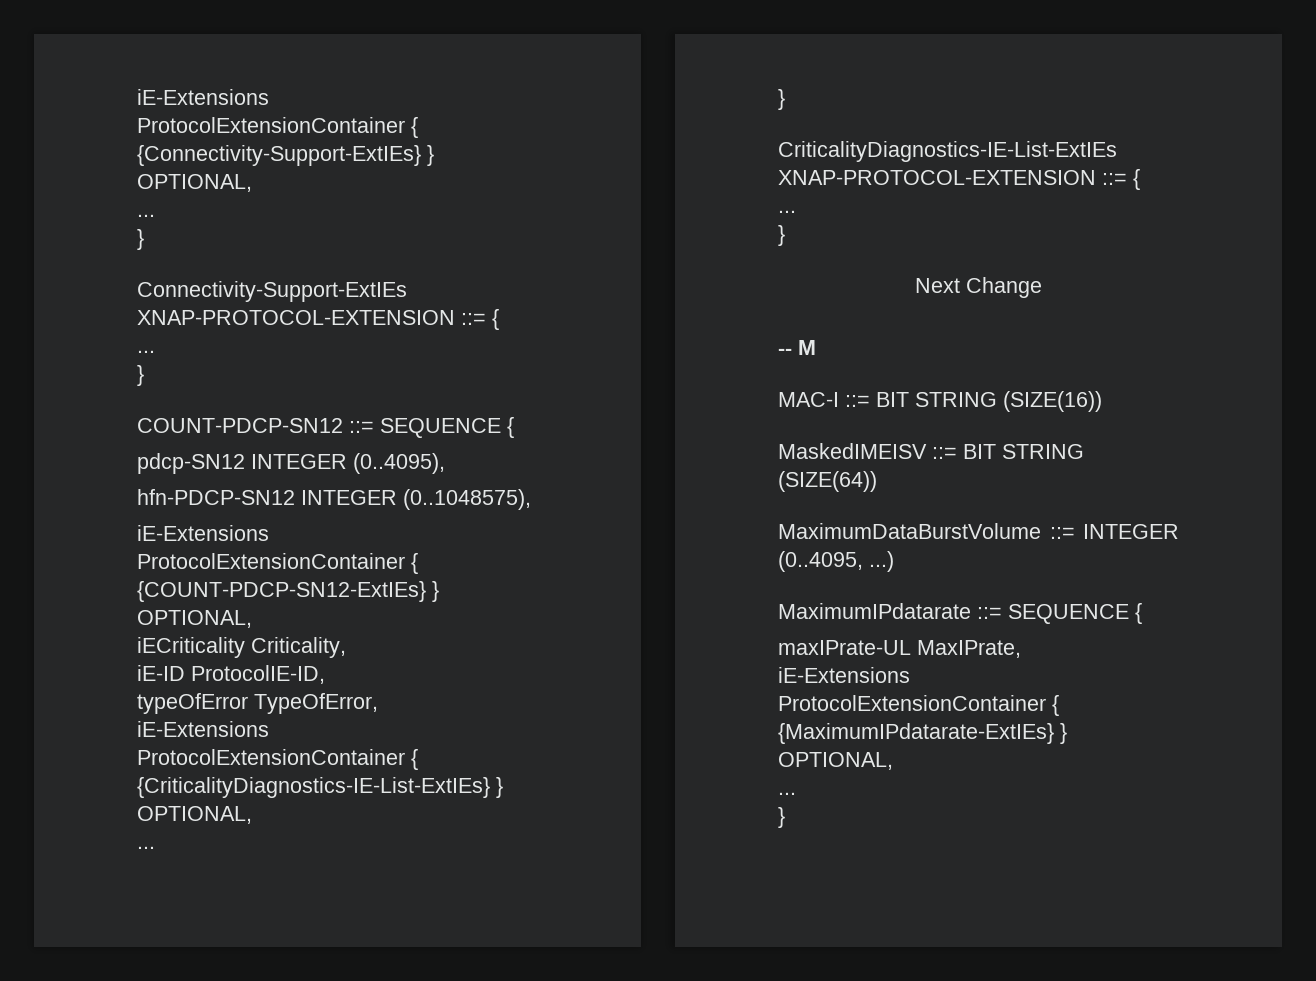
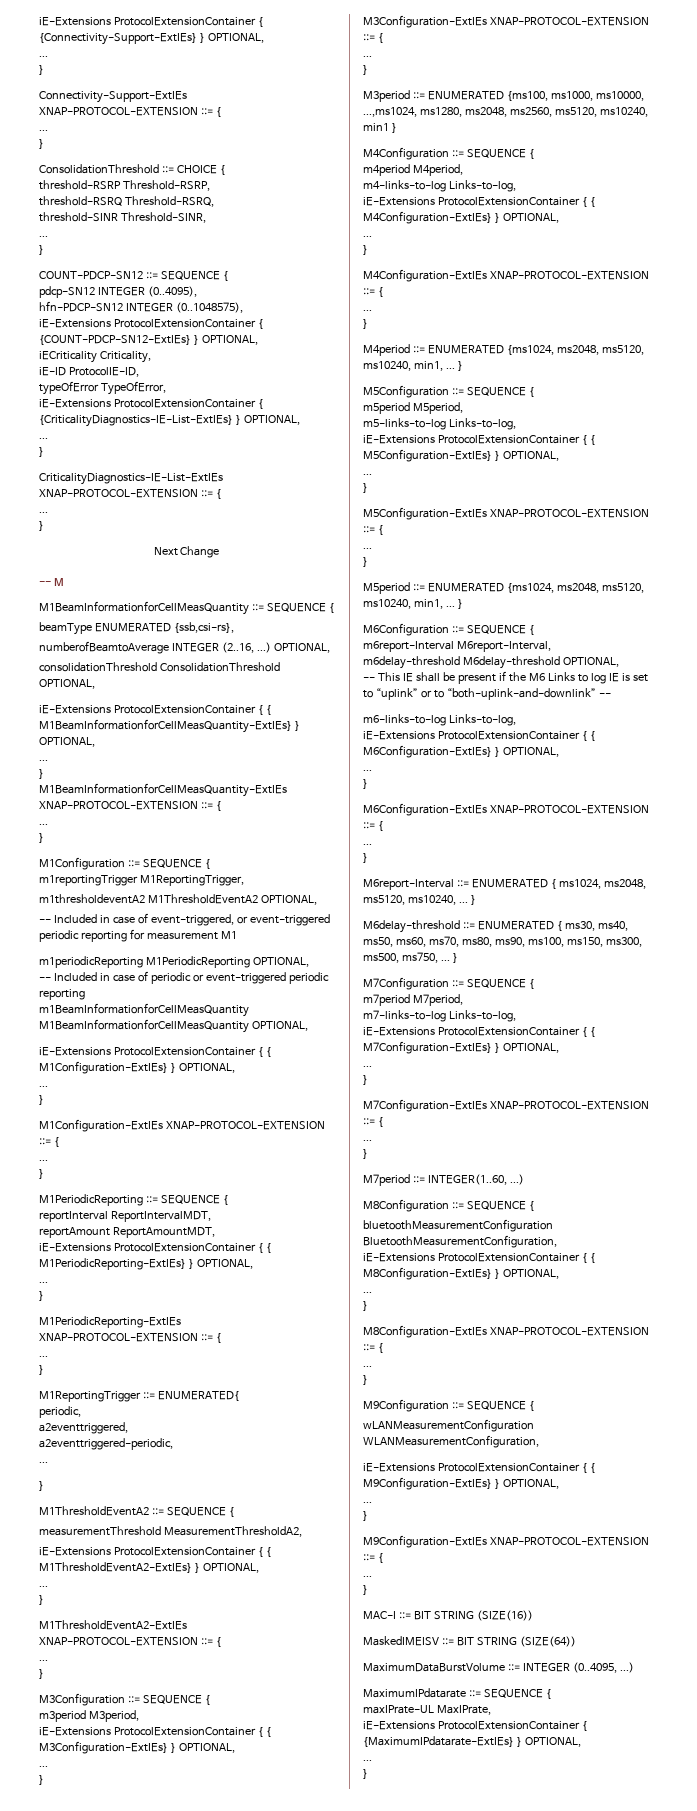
+ ConsolidationThreshold ::= CHOICE {
+ threshold-RSRP Threshold-RSRP,
+ threshold-RSRQ Threshold-RSRQ,
+ threshold-SINR Threshold-SINR,
+ ...
+ }
+ M1BeamInformationforCellMeasQuantity ::= SEQUENCE {
+ beamType ENUMERATED {ssb,csi-rs},
+ numberofBeamtoAverage INTEGER (2..16, ...) OPTIONAL,
+ consolidationThreshold ConsolidationThreshold OPTIONAL,
+ iE-Extensions ProtocolExtensionContainer { { M1BeamInformationforCellMeasQuantity-ExtIEs} } OPTIONAL,
+ ...
+ }
+ M1BeamInformationforCellMeasQuantity-ExtIEs XNAP-PROTOCOL-EXTENSION ::= {
+ ...
+ }
+ M1Configuration ::= SEQUENCE {
+ m1reportingTrigger M1ReportingTrigger,
+ m1thresholdeventA2 M1ThresholdEventA2 OPTIONAL,
+ -- Included in case of event-triggered, or event-triggered periodic reporting for measurement M1
+ m1periodicReporting M1PeriodicReporting OPTIONAL,
+ -- Included in case of periodic or event-triggered periodic reporting
+ m1BeamInformationforCellMeasQuantity M1BeamInformationforCellMeasQuantity OPTIONAL,
+ iE-Extensions ProtocolExtensionContainer { { M1Configuration-ExtIEs} } OPTIONAL,
+ ...
+ }
+ M1Configuration-ExtIEs XNAP-PROTOCOL-EXTENSION ::= {
+ ...
+ }
+ M1PeriodicReporting ::= SEQUENCE {
+ reportInterval ReportIntervalMDT,
+ reportAmount ReportAmountMDT,
+ iE-Extensions ProtocolExtensionContainer { { M1PeriodicReporting-ExtIEs} } OPTIONAL,
+ ...
+ }
+ M1PeriodicReporting-ExtIEs XNAP-PROTOCOL-EXTENSION ::= {
+ ...
+ }
+ M1ReportingTrigger ::= ENUMERATED{
+ periodic,
+ a2eventtriggered,
+ a2eventtriggered-periodic,
+ ...
+ }
+ M1ThresholdEventA2 ::= SEQUENCE {
+ measurementThreshold MeasurementThresholdA2,
+ iE-Extensions ProtocolExtensionContainer { { M1ThresholdEventA2-ExtIEs} } OPTIONAL,
+ ...
+ }
+ M1ThresholdEventA2-ExtIEs XNAP-PROTOCOL-EXTENSION ::= {
+ ...
+ }
+ M3Configuration ::= SEQUENCE {
+ m3period M3period,
+ iE-Extensions ProtocolExtensionContainer { { M3Configuration-ExtIEs} } OPTIONAL,
+ ...
+ }
+ M3Configuration-ExtIEs XNAP-PROTOCOL-EXTENSION ::= {
+ ...
+ }
+ M3period ::= ENUMERATED {ms100, ms1000, ms10000, ...,ms1024, ms1280, ms2048, ms2560, ms5120, ms10240, min1 }
+ M4Configuration ::= SEQUENCE {
+ m4period M4period,
+ m4-links-to-log Links-to-log,
+ iE-Extensions ProtocolExtensionContainer { { M4Configuration-ExtIEs} } OPTIONAL,
+ ...
+ }
+ M4Configuration-ExtIEs XNAP-PROTOCOL-EXTENSION ::= {
+ ...
+ }
+ M4period ::= ENUMERATED {ms1024, ms2048, ms5120, ms10240, min1, ... }
+ M5Configuration ::= SEQUENCE {
+ m5period M5period,
+ m5-links-to-log Links-to-log,
+ iE-Extensions ProtocolExtensionContainer { { M5Configuration-ExtIEs} } OPTIONAL,
+ ...
+ }
+ M5Configuration-ExtIEs XNAP-PROTOCOL-EXTENSION ::= {
+ ...
+ }
+ M5period ::= ENUMERATED {ms1024, ms2048, ms5120, ms10240, min1, ... }
+ M6Configuration ::= SEQUENCE {
+ m6report-Interval M6report-Interval,
+ m6delay-threshold M6delay-threshold OPTIONAL,
+ -- This IE shall be present if the M6 Links to log IE is set to “uplink” or to “both-uplink-and-downlink” --
+ m6-links-to-log Links-to-log,
+ iE-Extensions ProtocolExtensionContainer { { M6Configuration-ExtIEs} } OPTIONAL,
+ ...
+ }
+ M6Configuration-ExtIEs XNAP-PROTOCOL-EXTENSION ::= {
+ ...
+ }
+ M6report-Interval ::= ENUMERATED { ms1024, ms2048, ms5120, ms10240, ... }
+ M6delay-threshold ::= ENUMERATED { ms30, ms40, ms50, ms60, ms70, ms80, ms90, ms100, ms150, ms300, ms500, ms750, ... }
+ M7Configuration ::= SEQUENCE {
+ m7period M7period,
+ m7-links-to-log Links-to-log,
+ iE-Extensions ProtocolExtensionContainer { { M7Configuration-ExtIEs} } OPTIONAL,
+ ...
+ }
+ M7Configuration-ExtIEs XNAP-PROTOCOL-EXTENSION ::= {
+ ...
+ }
+ M7period ::= INTEGER(1..60, ...)
+ M8Configuration ::= SEQUENCE {
+ bluetoothMeasurementConfiguration BluetoothMeasurementConfiguration,
+ iE-Extensions ProtocolExtensionContainer { { M8Configuration-ExtIEs} } OPTIONAL,
+ ...
+ }
+ M8Configuration-ExtIEs XNAP-PROTOCOL-EXTENSION ::= {
+ ...
+ }
+ M9Configuration ::= SEQUENCE {
+ wLANMeasurementConfiguration WLANMeasurementConfiguration,
+ iE-Extensions ProtocolExtensionContainer { { M9Configuration-ExtIEs} } OPTIONAL,
+ ...
+ }
+ M9Configuration-ExtIEs XNAP-PROTOCOL-EXTENSION ::= {
+ ...
+ }

